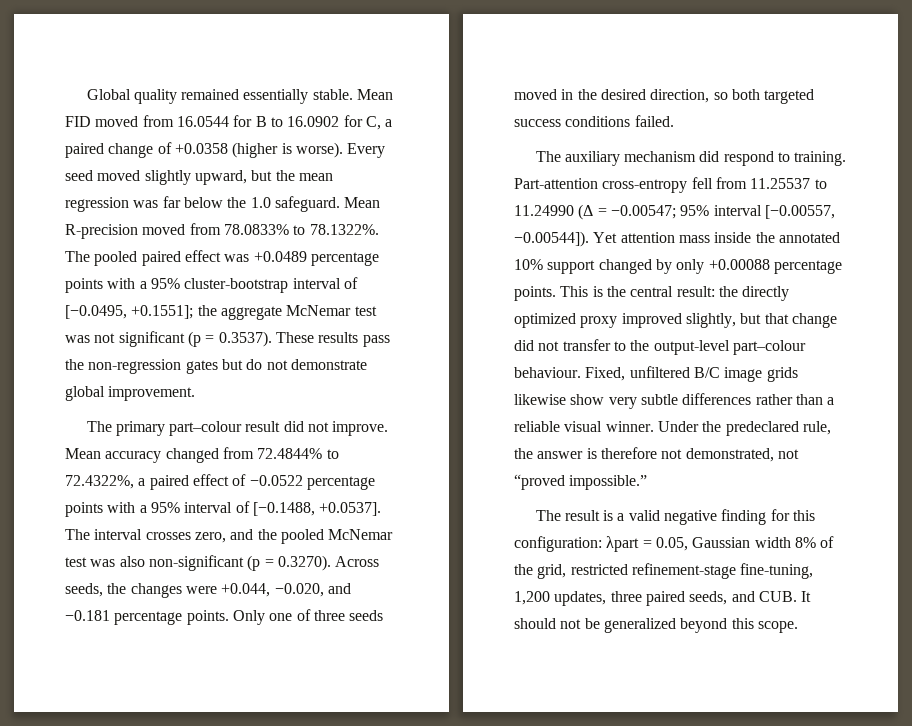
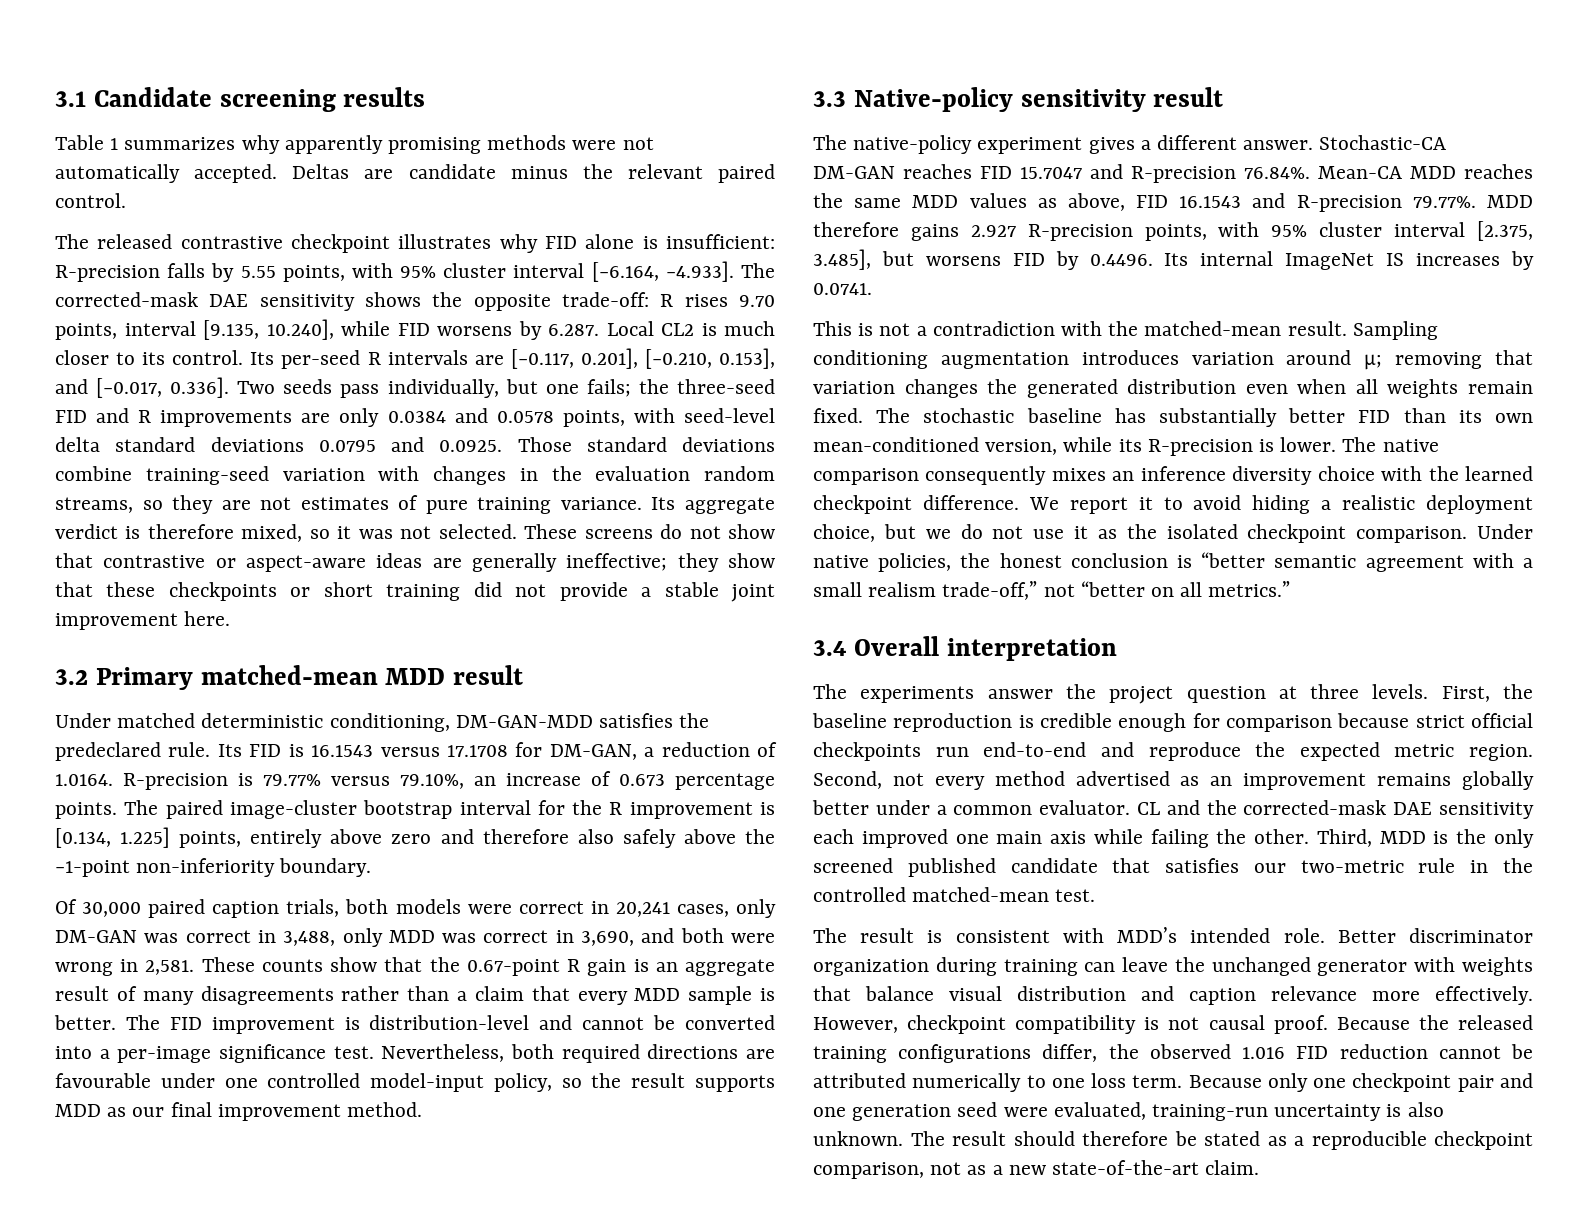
- Global quality remained essentially stable. Mean FID moved from 16.0544 for B to 16.0902 for C, a paired change of +0.0358 (higher is worse). Every seed moved slightly upward, but the mean regression was far below the 1.0 safeguard. Mean R-precision moved from 78.0833% to 78.1322%. The pooled paired effect was +0.0489 percentage points with a 95% cluster-bootstrap interval of [−0.0495, +0.1551]; the aggregate McNemar test was not significant (p = 0.3537). These results pass the non-regression gates but do not demonstrate global improvement.
- The primary part–colour result did not improve. Mean accuracy changed from 72.4844% to 72.4322%, a paired effect of −0.0522 percentage points with a 95% interval of [−0.1488, +0.0537]. The interval crosses zero, and the pooled McNemar test was also non-significant (p = 0.3270). Across seeds, the changes were +0.044, −0.020, and −0.181 percentage points. Only one of three seeds moved in the desired direction, so both targeted success conditions failed.
- The auxiliary mechanism did respond to training. Part-attention cross-entropy fell from 11.25537 to 11.24990 (Δ = −0.00547; 95% interval [−0.00557, −0.00544]). Yet attention mass inside the annotated 10% support changed by only +0.00088 percentage points. This is the central result: the directly optimized proxy improved slightly, but that change did not transfer to the output-level part–colour behaviour. Fixed, unfiltered B/C image grids likewise show very subtle differences rather than a reliable visual winner. Under the predeclared rule, the answer is therefore not demonstrated, not “proved impossible.”
- The result is a valid negative finding for this configuration: λpart = 0.05, Gaussian width 8% of the grid, restricted refinement-stage fine-tuning, 1,200 updates, three paired seeds, and CUB. It should not be generalized beyond this scope.
+ 3.1 Candidate screening results
+ Table 1 summarizes why apparently promising methods were not automatically accepted. Deltas are candidate minus the relevant paired control.
+ The released contrastive checkpoint illustrates why FID alone is insufficient: R-precision falls by 5.55 points, with 95% cluster interval [−6.164, −4.933]. The corrected-mask DAE sensitivity shows the opposite trade-off: R rises 9.70 points, interval [9.135, 10.240], while FID worsens by 6.287. Local CL2 is much closer to its control. Its per-seed R intervals are [−0.117, 0.201], [−0.210, 0.153], and [−0.017, 0.336]. Two seeds pass individually, but one fails; the three-seed FID and R improvements are only 0.0384 and 0.0578 points, with seed-level delta standard deviations 0.0795 and 0.0925. Those standard deviations combine training-seed variation with changes in the evaluation random streams, so they are not estimates of pure training variance. Its aggregate verdict is therefore mixed, so it was not selected. These screens do not show that contrastive or aspect-aware ideas are generally ineffective; they show that these checkpoints or short training did not provide a stable joint improvement here.
+ 3.2 Primary matched-mean MDD result
+ Under matched deterministic conditioning, DM-GAN-MDD satisfies the predeclared rule. Its FID is 16.1543 versus 17.1708 for DM-GAN, a reduction of 1.0164. R-precision is 79.77% versus 79.10%, an increase of 0.673 percentage points. The paired image-cluster bootstrap interval for the R improvement is [0.134, 1.225] points, entirely above zero and therefore also safely above the −1-point non-inferiority boundary.
+ Of 30,000 paired caption trials, both models were correct in 20,241 cases, only DM-GAN was correct in 3,488, only MDD was correct in 3,690, and both were wrong in 2,581. These counts show that the 0.67-point R gain is an aggregate result of many disagreements rather than a claim that every MDD sample is better. The FID improvement is distribution-level and cannot be converted into a per-image significance test. Nevertheless, both required directions are favourable under one controlled model-input policy, so the result supports MDD as our final improvement method.
+ 3.3 Native-policy sensitivity result
+ The native-policy experiment gives a different answer. Stochastic-CA DM-GAN reaches FID 15.7047 and R-precision 76.84%. Mean-CA MDD reaches the same MDD values as above, FID 16.1543 and R-precision 79.77%. MDD therefore gains 2.927 R-precision points, with 95% cluster interval [2.375, 3.485], but worsens FID by 0.4496. Its internal ImageNet IS increases by 0.0741.
+ This is not a contradiction with the matched-mean result. Sampling conditioning augmentation introduces variation around μ; removing that variation changes the generated distribution even when all weights remain fixed. The stochastic baseline has substantially better FID than its own mean-conditioned version, while its R-precision is lower. The native comparison consequently mixes an inference diversity choice with the learned checkpoint difference. We report it to avoid hiding a realistic deployment choice, but we do not use it as the isolated checkpoint comparison. Under native policies, the honest conclusion is “better semantic agreement with a small realism trade-off,” not “better on all metrics.”
+ 3.4 Overall interpretation
+ The experiments answer the project question at three levels. First, the baseline reproduction is credible enough for comparison because strict official checkpoints run end-to-end and reproduce the expected metric region. Second, not every method advertised as an improvement remains globally better under a common evaluator. CL and the corrected-mask DAE sensitivity each improved one main axis while failing the other. Third, MDD is the only screened published candidate that satisfies our two-metric rule in the controlled matched-mean test.
+ The result is consistent with MDD’s intended role. Better discriminator organization during training can leave the unchanged generator with weights that balance visual distribution and caption relevance more effectively. However, checkpoint compatibility is not causal proof. Because the released training configurations differ, the observed 1.016 FID reduction cannot be attributed numerically to one loss term. Because only one checkpoint pair and one generation seed were evaluated, training-run uncertainty is also unknown. The result should therefore be stated as a reproducible checkpoint comparison, not as a new state-of-the-art claim.

